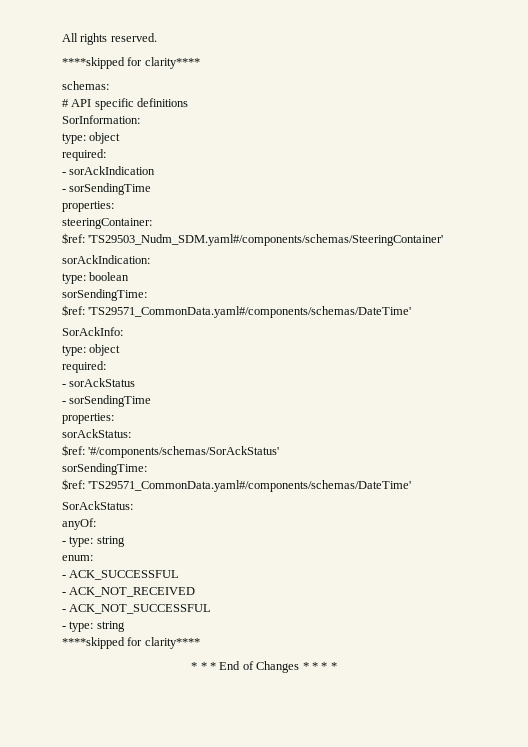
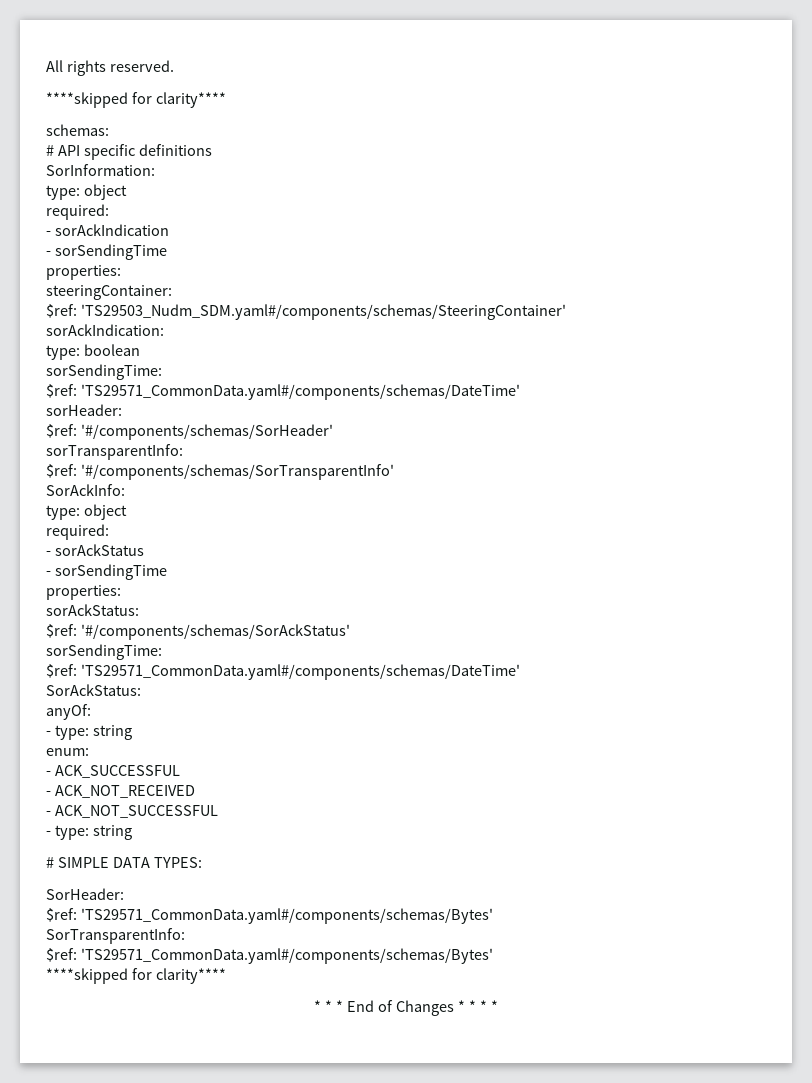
+ sorHeader:
+ $ref: '#/components/schemas/SorHeader'
+ sorTransparentInfo:
+ $ref: '#/components/schemas/SorTransparentInfo'
+ # SIMPLE DATA TYPES:
+ SorHeader:
+ $ref: 'TS29571_CommonData.yaml#/components/schemas/Bytes'
+ SorTransparentInfo:
+ $ref: 'TS29571_CommonData.yaml#/components/schemas/Bytes'

